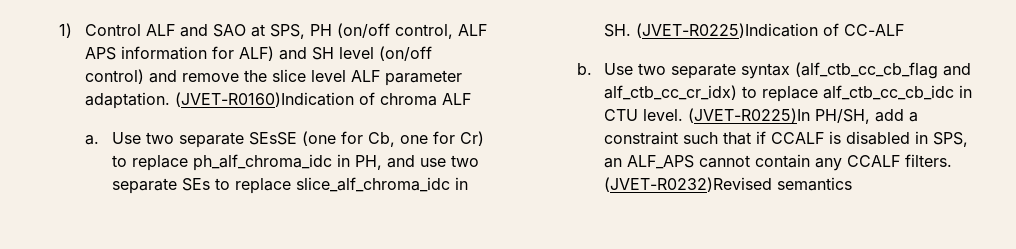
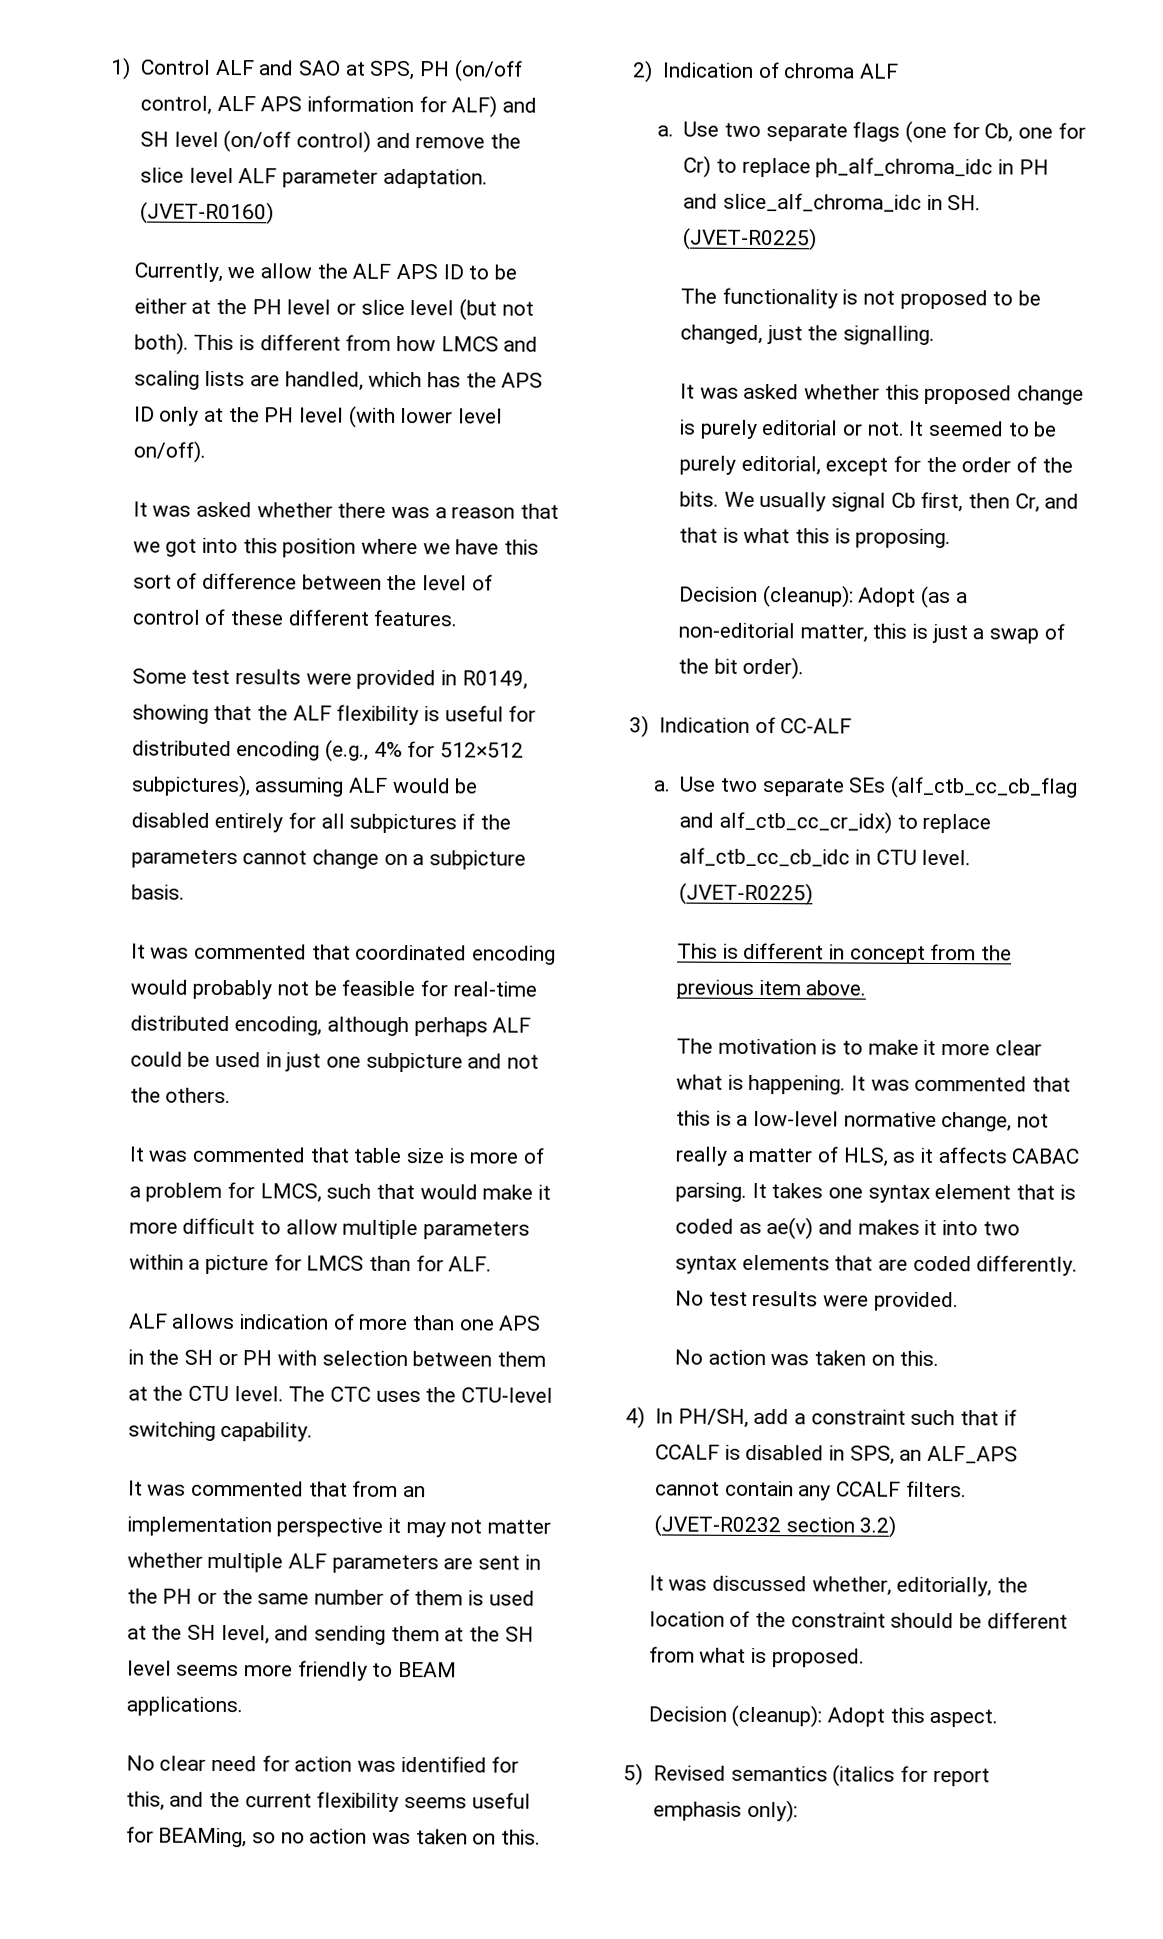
- (JVET-R0160)Indication of chroma ALF
+ (JVET-R0160)
+ Currently, we allow the ALF APS ID to be either at the PH level or slice level (but not both). This is different from how LMCS and scaling lists are handled, which has the APS ID only at the PH level (with lower level on/off).
+ It was asked whether there was a reason that we got into this position where we have this sort of difference between the level of control of these different features.
+ Some test results were provided in R0149, showing that the ALF flexibility is useful for distributed encoding (e.g., 4% for 512×512 subpictures), assuming ALF would be disabled entirely for all subpictures if the parameters cannot change on a subpicture basis.
+ It was commented that coordinated encoding would probably not be feasible for real-time distributed encoding, although perhaps ALF could be used in just one subpicture and not the others.
+ It was commented that table size is more of a problem for LMCS, such that would make it more difficult to allow multiple parameters within a picture for LMCS than for ALF.
+ ALF allows indication of more than one APS in the SH or PH with selection between them at the CTU level. The CTC uses the CTU-level switching capability.
+ It was commented that from an implementation perspective it may not matter whether multiple ALF parameters are sent in the PH or the same number of them is used at the SH level, and sending them at the SH level seems more friendly to BEAM applications.
+ No clear need for action was identified for this, and the current flexibility seems useful for BEAMing, so no action was taken on this.
+ 2) Indication of chroma ALF
- Use two separate SEsSE (one for Cb, one for Cr) to replace ph_alf_chroma_idc in PH, and use two separate SEs to replace slice_alf_chroma_idc in SH. (JVET-R0225)Indication of CC-ALF
+ Use two separate flags (one for Cb, one for Cr) to replace ph_alf_chroma_idc in PH and slice_alf_chroma_idc in SH. (JVET-R0225)
+ The functionality is not proposed to be changed, just the signalling.
+ It was asked whether this proposed change is purely editorial or not. It seemed to be purely editorial, except for the order of the bits. We usually signal Cb first, then Cr, and that is what this is proposing.
+ Decision (cleanup): Adopt (as a non-editorial matter, this is just a swap of the bit order).
+ 3) Indication of CC-ALF
- b. Use two separate syntax (alf_ctb_cc_cb_flag and alf_ctb_cc_cr_idx) to replace alf_ctb_cc_cb_idc in CTU level. (JVET-R0225)In PH/SH, add a constraint such that if CCALF is disabled in SPS, an ALF_APS cannot contain any CCALF filters.
+ a. Use two separate SEs (alf_ctb_cc_cb_flag and alf_ctb_cc_cr_idx) to replace alf_ctb_cc_cb_idc in CTU level. (JVET-R0225)
+ This is different in concept from the previous item above.
+ The motivation is to make it more clear what is happening. It was commented that this is a low-level normative change, not really a matter of HLS, as it affects CABAC parsing. It takes one syntax element that is coded as ae(v) and makes it into two syntax elements that are coded differently. No test results were provided.
+ No action was taken on this.
+ 4) In PH/SH, add a constraint such that if CCALF is disabled in SPS, an ALF_APS cannot contain any CCALF filters.
- (JVET-R0232)Revised semantics
+ (JVET-R0232 section 3.2)
+ It was discussed whether, editorially, the location of the constraint should be different from what is proposed.
+ Decision (cleanup): Adopt this aspect.
+ 5) Revised semantics (italics for report emphasis only):

